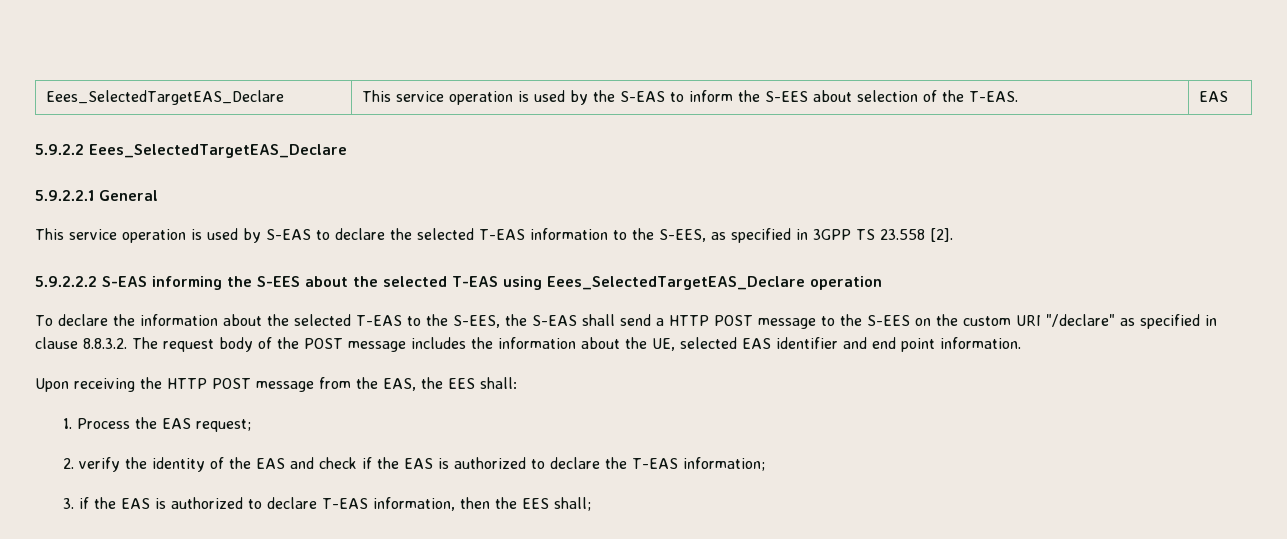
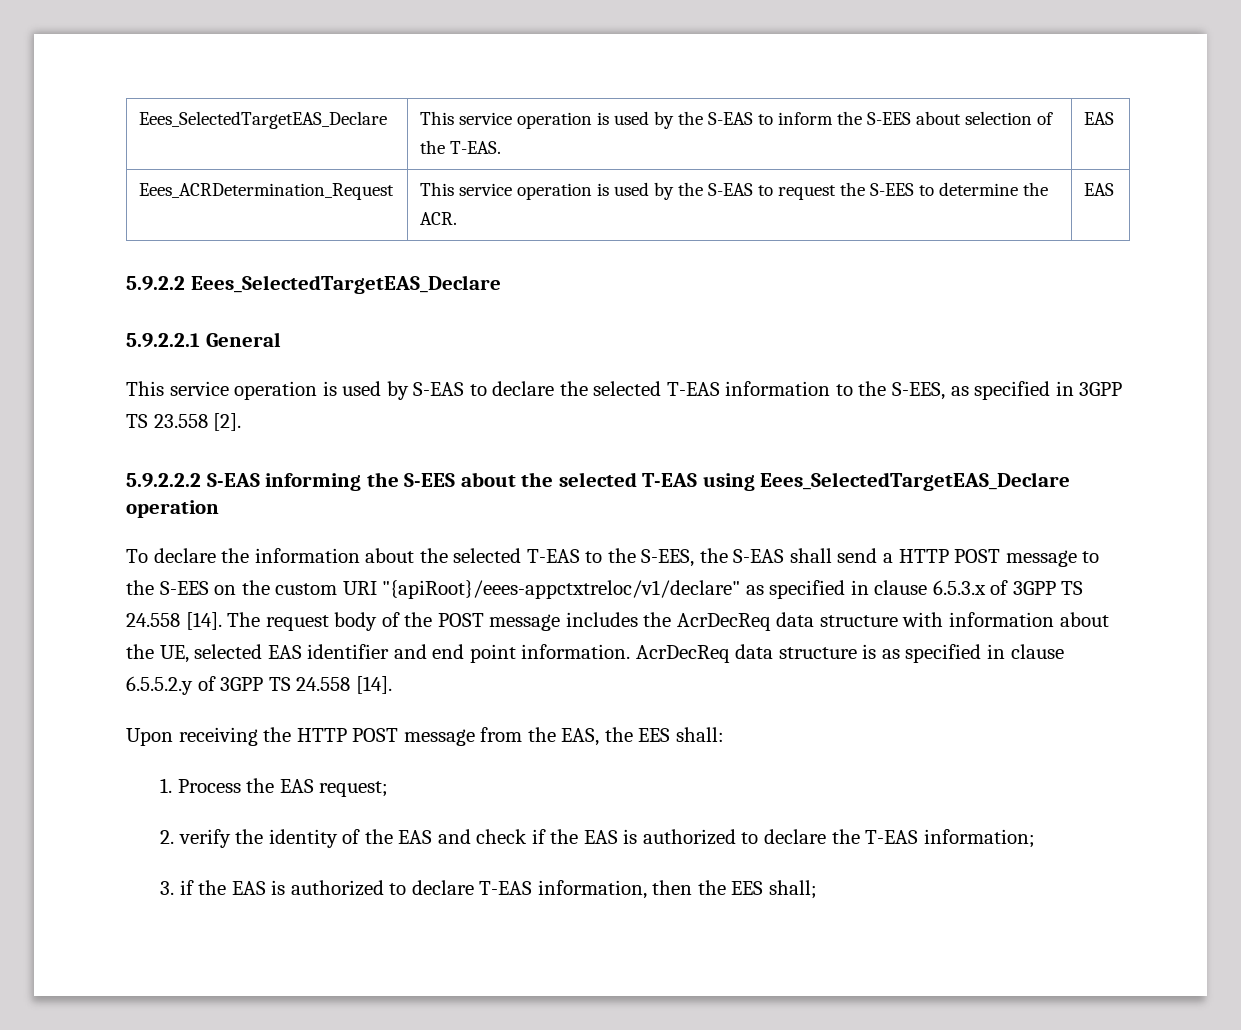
+ Eees_ACRDetermination_Request | This service operation is used by the S-EAS to request the S-EES to determine the ACR. | EAS
- To declare the information about the selected T-EAS to the S-EES, the S-EAS shall send a HTTP POST message to the S-EES on the custom URI "/declare" as specified in clause 8.8.3.2. The request body of the POST message includes the information about the UE, selected EAS identifier and end point information.
+ To declare the information about the selected T-EAS to the S-EES, the S-EAS shall send a HTTP POST message to the S-EES on the custom URI "{apiRoot}/eees-appctxtreloc/v1/declare" as specified in clause 6.5.3.x of 3GPP TS 24.558 [14]. The request body of the POST message includes the AcrDecReq data structure with information about the UE, selected EAS identifier and end point information. AcrDecReq data structure is as specified in clause 6.5.5.2.y of 3GPP TS 24.558 [14].

